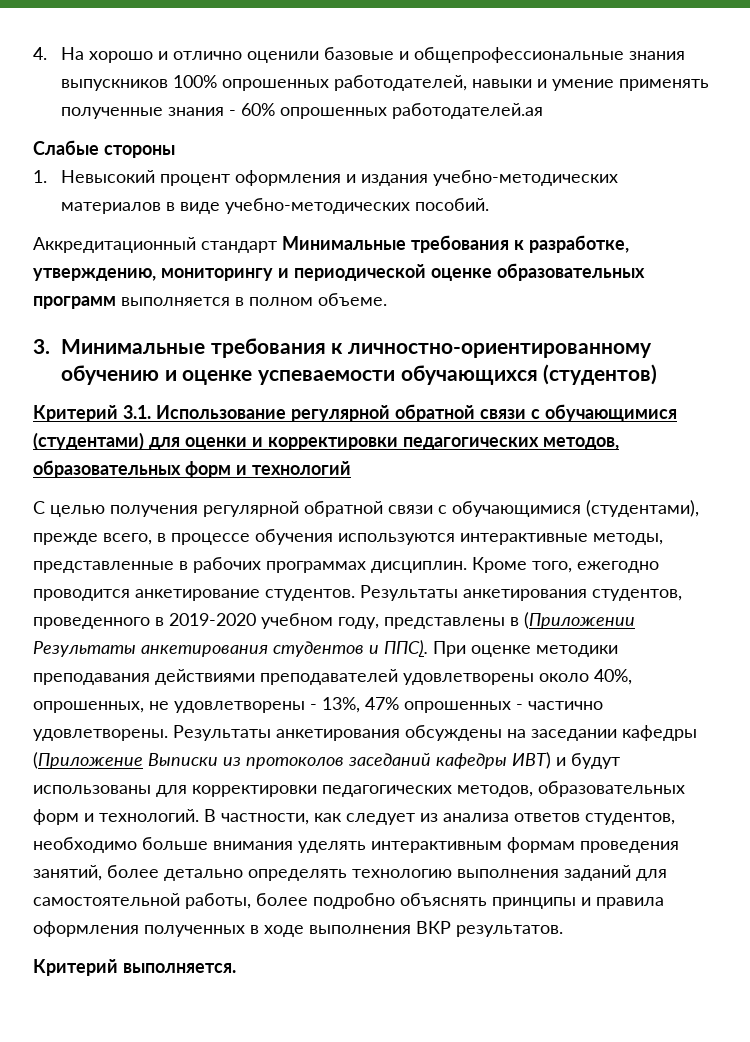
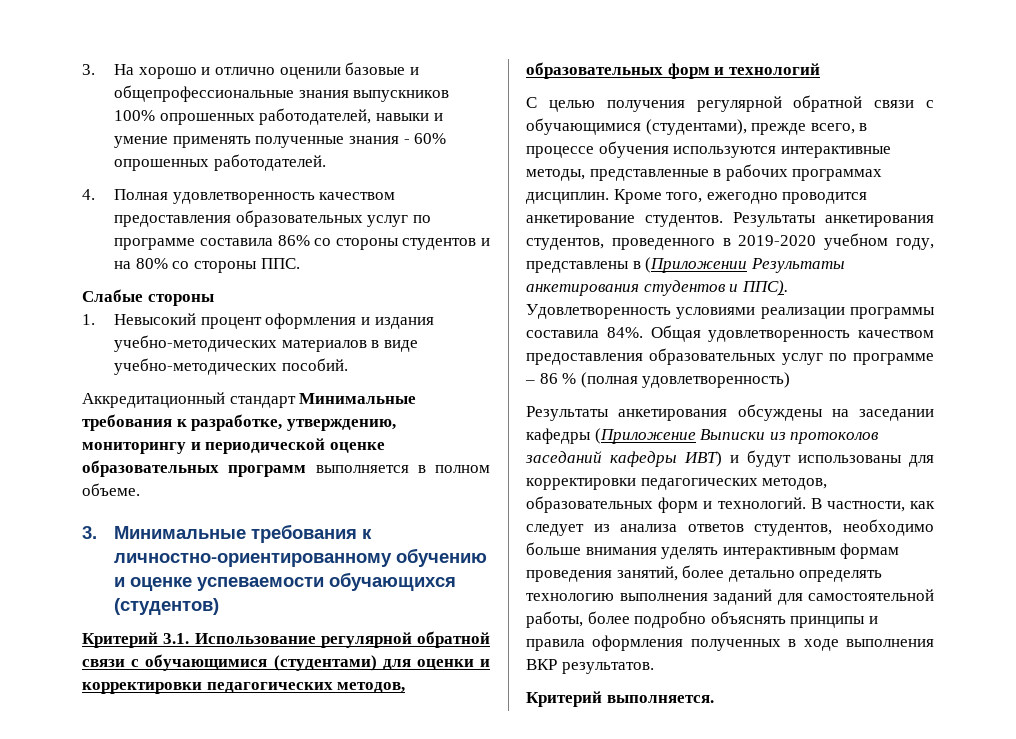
- 4. На хорошо и отлично оценили базовые и общепрофессиональные знания выпускников 100% опрошенных работодателей, навыки и умение применять полученные знания - 60% опрошенных работодателей.ая
+ 3. На хорошо и отлично оценили базовые и общепрофессиональные знания выпускников 100% опрошенных работодателей, навыки и умение применять полученные знания - 60% опрошенных работодателей.
+ 4. Полная удовлетворенность качеством предоставления образовательных услуг по программе составила 86% со стороны студентов и на 80% со стороны ППС.
- При оценке методики преподавания действиями преподавателей удовлетворены около 40%, опрошенных, не удовлетворены - 13%, 47% опрошенных - частично удовлетворены. Результаты анкетирования обсуждены на заседании кафедры (Приложение Выписки из протоколов заседаний кафедры ИВТ) и будут использованы для корректировки педагогических методов, образовательных форм и технологий.
+ Удовлетворенность условиями реализации программы составила 84%. Общая удовлетворенность качеством предоставления образовательных услуг по программе – 86 % (полная удовлетворенность)
+ Результаты анкетирования обсуждены на заседании кафедры (Приложение Выписки из протоколов заседаний кафедры ИВТ) и будут использованы для корректировки педагогических методов, образовательных форм и технологий.

